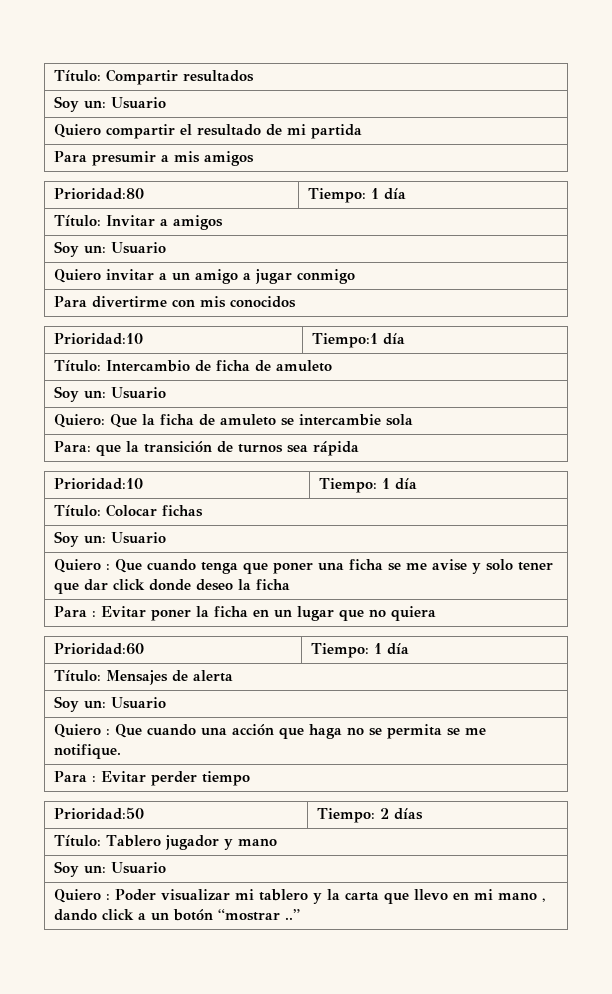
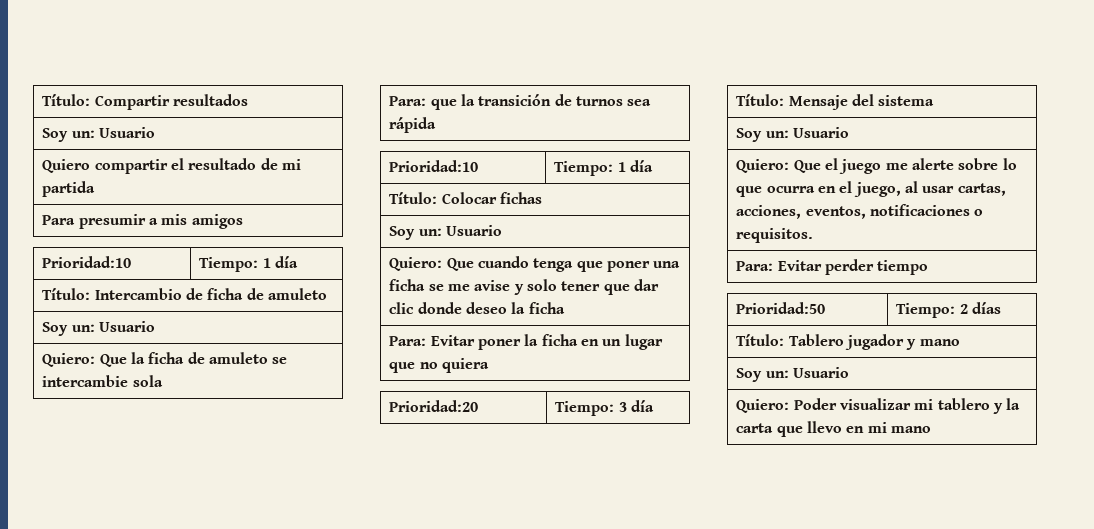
  Para presumir a mis amigos
- Prioridad:80 | Tiempo: 1 día
- Título: Invitar a amigos
- Soy un: Usuario
- Quiero invitar a un amigo a jugar conmigo
- Para divertirme con mis conocidos
- Prioridad:10 | Tiempo:1 día
+ Prioridad:10 | Tiempo: 1 día
- Quiero : Que cuando tenga que poner una ficha se me avise y solo tener que dar click donde deseo la ficha
+ Quiero: Que cuando tenga que poner una ficha se me avise y solo tener que dar clic donde deseo la ficha
- Para : Evitar poner la ficha en un lugar que no quiera
+ Para: Evitar poner la ficha en un lugar que no quiera
- Prioridad:60 | Tiempo: 1 día
- Título: Mensajes de alerta
+ Prioridad:20 | Tiempo: 3 día
+ Título: Mensaje del sistema
  Soy un: Usuario
- Quiero : Que cuando una acción que haga no se permita se me notifique.
- Para : Evitar perder tiempo
+ Quiero: Que el juego me alerte sobre lo que ocurra en el juego, al usar cartas, acciones, eventos, notificaciones o requisitos.
+ Para: Evitar perder tiempo
- Quiero : Poder visualizar mi tablero y la carta que llevo en mi mano , dando click a un botón “mostrar ..”
+ Quiero: Poder visualizar mi tablero y la carta que llevo en mi mano

